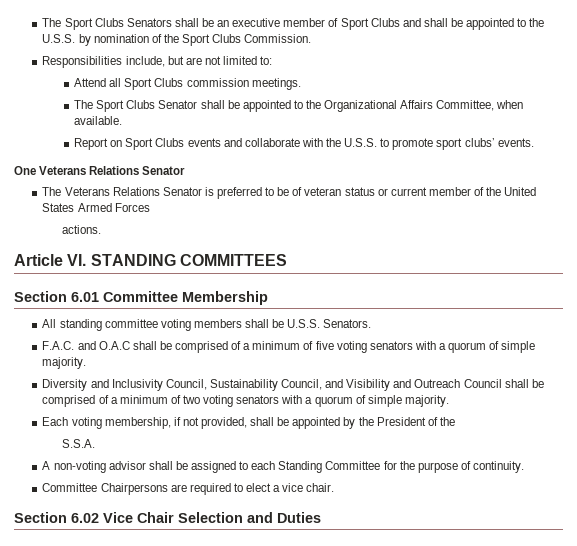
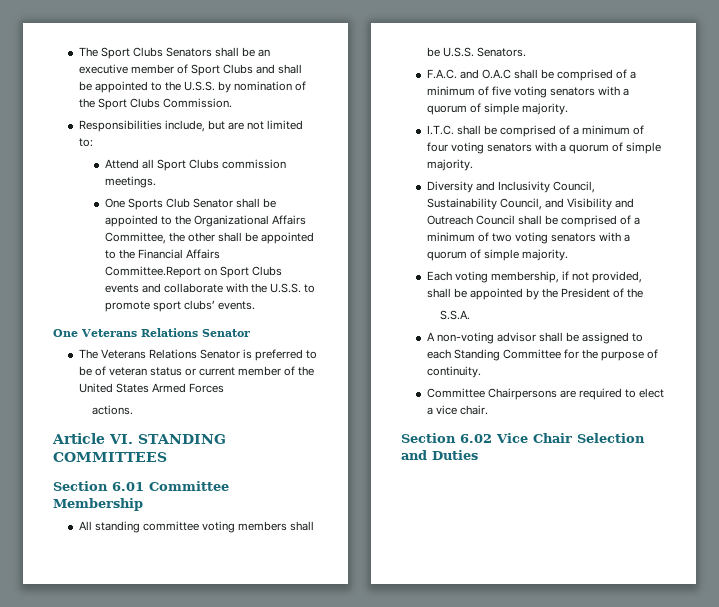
- The Sport Clubs Senator shall be appointed to the Organizational Affairs Committee, when available.
- Report on Sport Clubs events and collaborate with the U.S.S. to promote sport clubs’ events.
+ One Sports Club Senator shall be appointed to the Organizational Affairs Committee, the other shall be appointed to the Financial Affairs Committee.Report on Sport Clubs events and collaborate with the U.S.S. to promote sport clubs’ events.
+ I.T.C. shall be comprised of a minimum of four voting senators with a quorum of simple majority.

